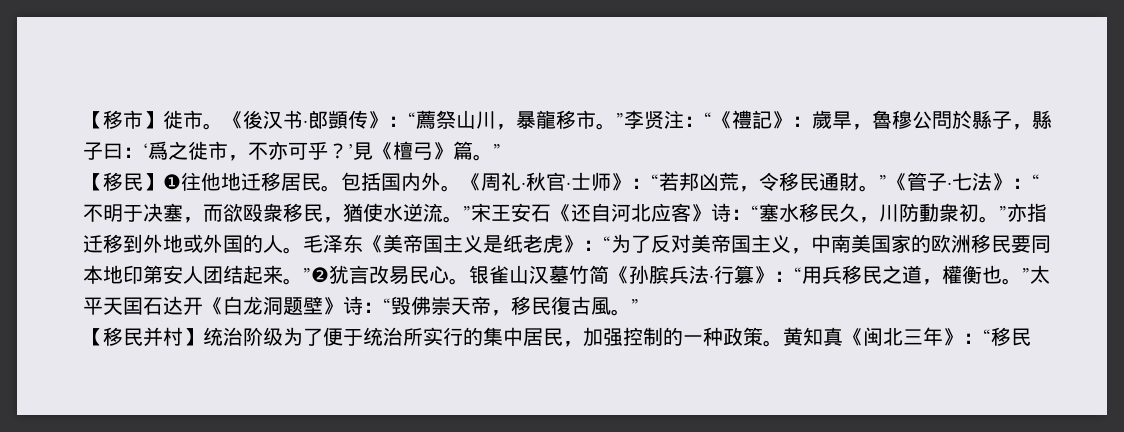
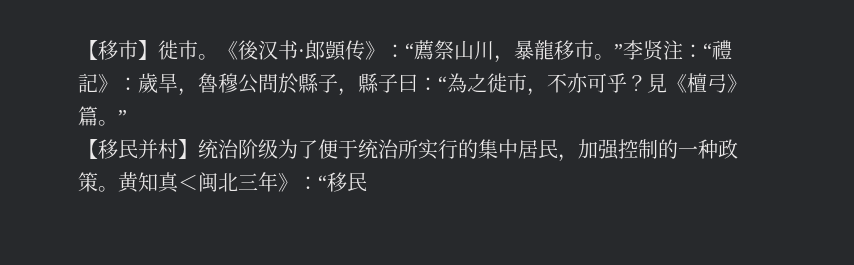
- 《後汉书·郎顗传》：“薦祭山川，暴龍移市。”李贤注：“《禮記》：歲旱，魯穆公問於縣子，縣子曰：‘爲之徙市，不亦可乎？’見《檀弓》篇。”
+ 《後汉书·郎顗传》：“薦祭山川，暴龍移市。”李贤注：“禮記》：歲旱，魯穆公問於縣子，縣子曰：“為之徙市，不亦可乎？見《檀弓》篇。”
- 【移民】❶往他地迁移居民。包括国内外。《周礼·秋官·士师》：“若邦凶荒，令移民通財。”《管子·七法》：“不明于决塞，而欲殴衆移民，猶使水逆流。”宋王安石《还自河北应客》诗：“塞水移民久，川防動衆初。”亦指迁移到外地或外国的人。毛泽东《美帝国主义是纸老虎》：“为了反对美帝国主义，中南美国家的欧洲移民要同本地印第安人团结起来。”❷犹言改易民心。银雀山汉墓竹简《孙膑兵法·行篡》：“用兵移民之道，權衡也。”太平天囯石达开《白龙洞题壁》诗：“毁佛崇天帝，移民復古風。”
- 黄知真《闽北三年》：“移民
+ 黄知真＜闽北三年》：“移民

